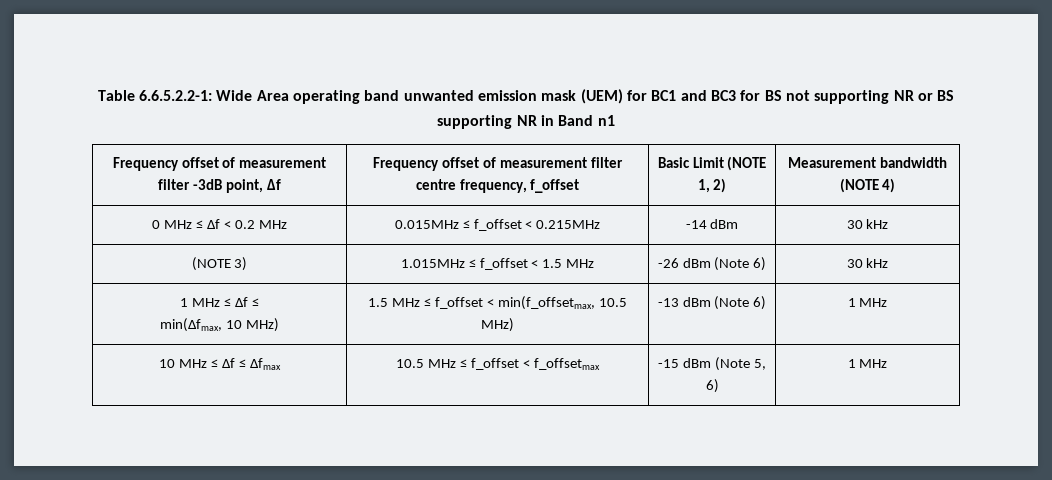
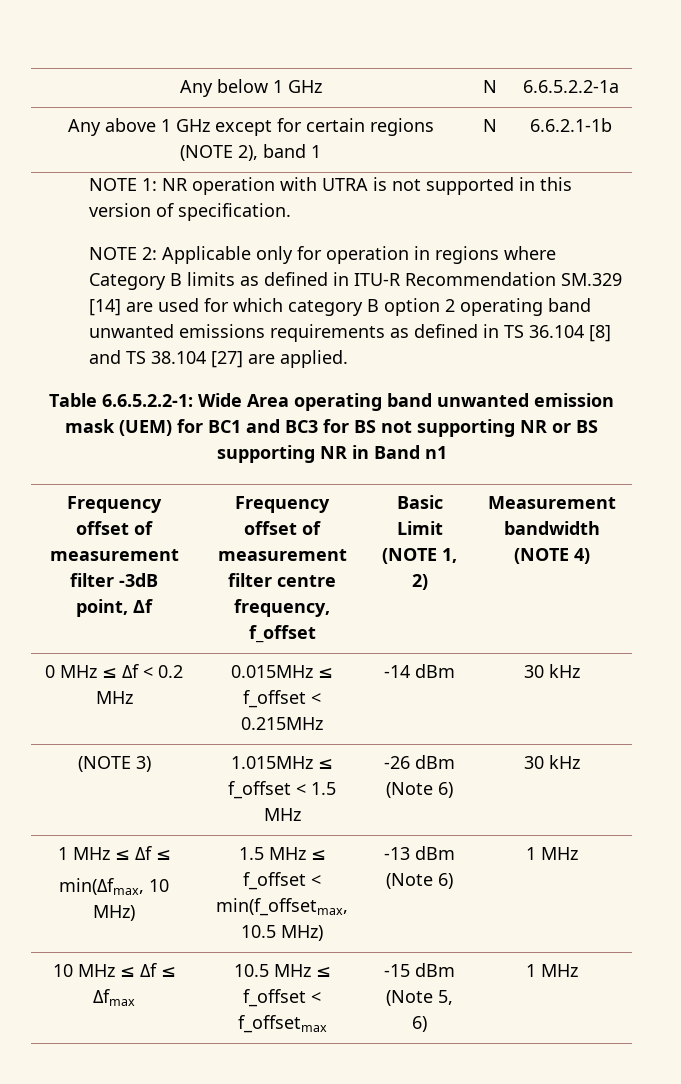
+ Any below 1 GHz | N | 6.6.5.2.2-1a
+ Any above 1 GHz except for certain regions (NOTE 2), band 1 | N | 6.6.2.1-1b
+ NOTE 1: NR operation with UTRA is not supported in this version of specification.
+ NOTE 2: Applicable only for operation in regions where Category B limits as defined in ITU-R Recommendation SM.329 [14] are used for which category B option 2 operating band unwanted emissions requirements as defined in TS 36.104 [8] and TS 38.104 [27] are applied.

